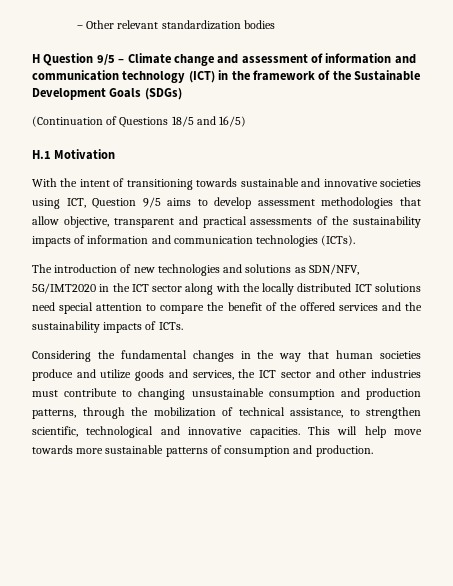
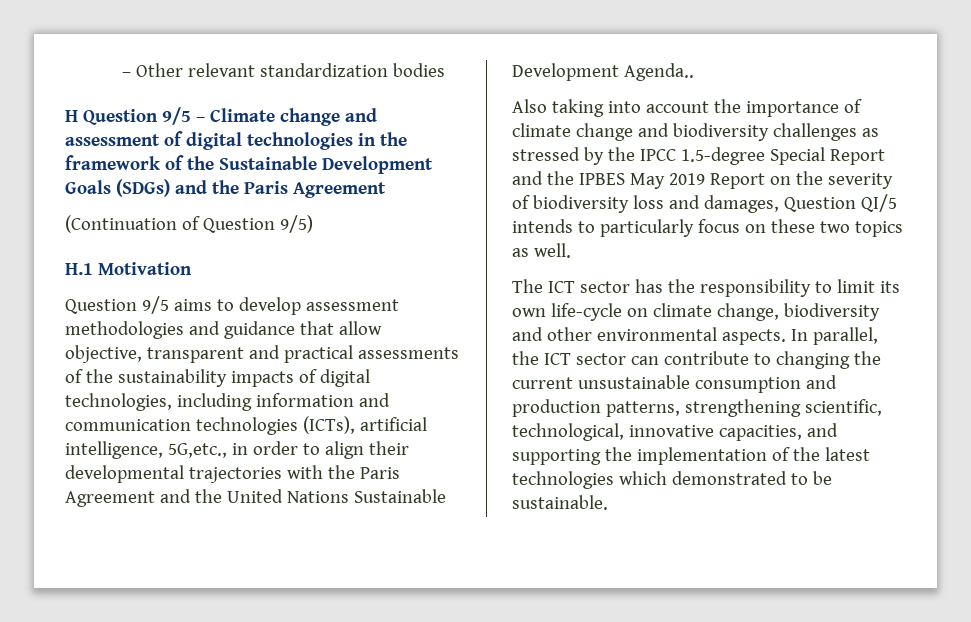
- H Question 9/5 – Climate change and assessment of information and communication technology (ICT) in the framework of the Sustainable Development Goals (SDGs)
- (Continuation of Questions 18/5 and 16/5)
+ H Question 9/5 – Climate change and assessment of digital technologies in the framework of the Sustainable Development Goals (SDGs) and the Paris Agreement
+ (Continuation of Question 9/5)
  H.1 Motivation
- With the intent of transitioning towards sustainable and innovative societies using ICT, Question 9/5 aims to develop assessment methodologies that allow objective, transparent and practical assessments of the sustainability impacts of information and communication technologies (ICTs).
- The introduction of new technologies and solutions as SDN/NFV, 5G/IMT2020 in the ICT sector along with the locally distributed ICT solutions need special attention to compare the benefit of the offered services and the sustainability impacts of ICTs.
- Considering the fundamental changes in the way that human societies produce and utilize goods and services, the ICT sector and other industries must contribute to changing unsustainable consumption and production patterns, through the mobilization of technical assistance, to strengthen scientific, technological and innovative capacities. This will help move towards more sustainable patterns of consumption and production.
+ Question 9/5 aims to develop assessment methodologies and guidance that allow objective, transparent and practical assessments of the sustainability impacts of digital technologies, including information and communication technologies (ICTs), artificial intelligence, 5G,etc., in order to align their developmental trajectories with the Paris Agreement and the United Nations Sustainable Development Agenda..
+ Also taking into account the importance of climate change and biodiversity challenges as stressed by the IPCC 1.5-degree Special Report and the IPBES May 2019 Report on the severity of biodiversity loss and damages, Question QI/5 intends to particularly focus on these two topics as well.
+ The ICT sector has the responsibility to limit its own life-cycle on climate change, biodiversity and other environmental aspects. In parallel, the ICT sector can contribute to changing the current unsustainable consumption and production patterns, strengthening scientific, technological, innovative capacities, and supporting the implementation of the latest technologies which demonstrated to be sustainable.

